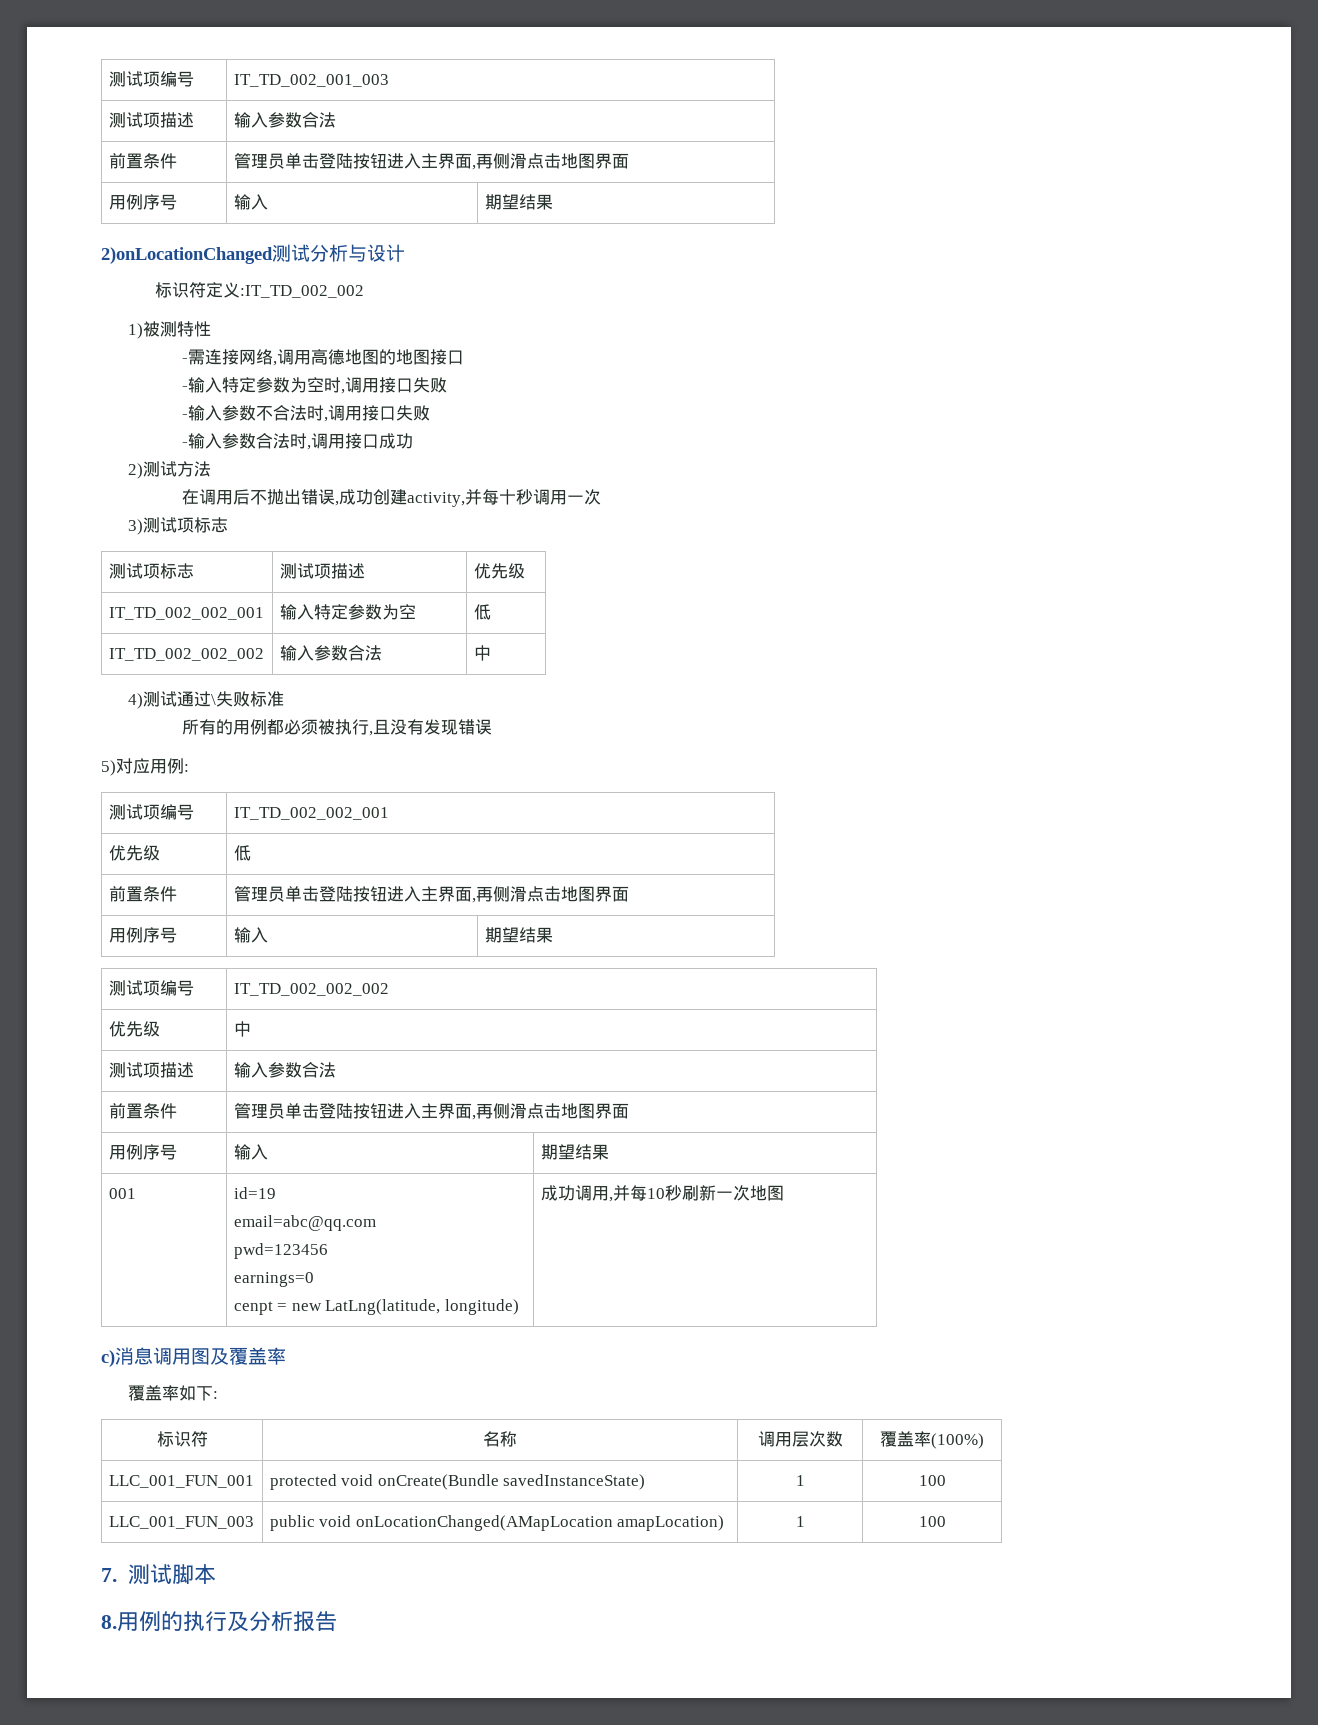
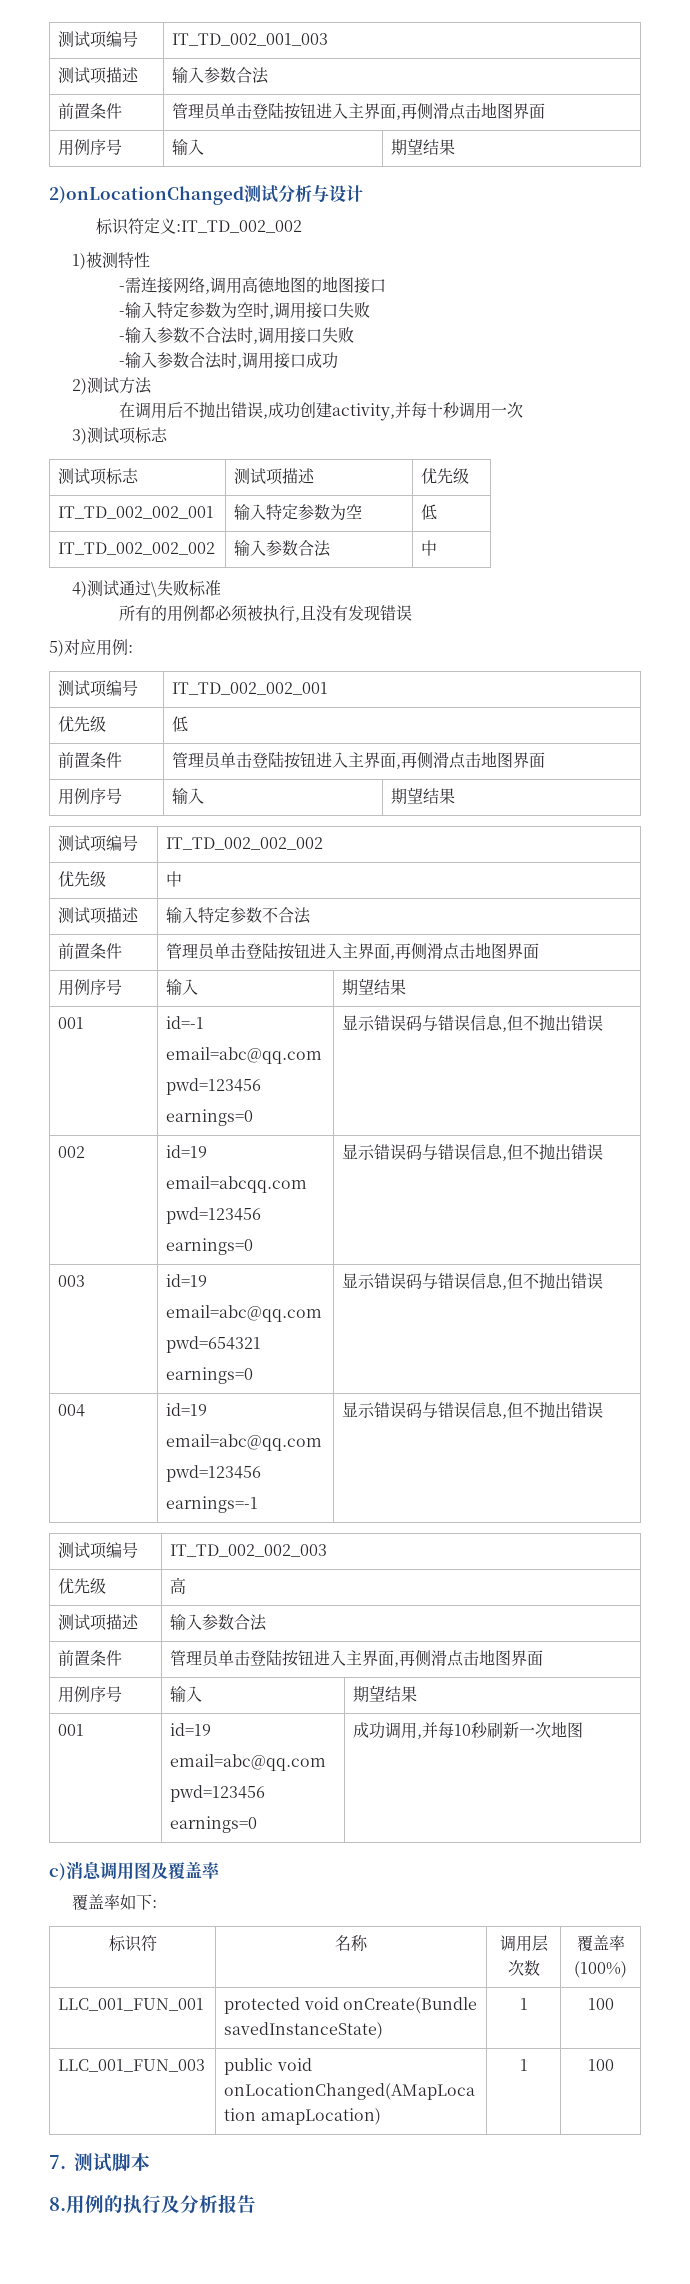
+ 测试项描述 | 输入特定参数不合法
+ 前置条件 | 管理员单击登陆按钮进入主界面,再侧滑点击地图界面
+ 用例序号 | 输入 | 期望结果
+ 001 | id=-1
+ email=abc@qq.com
+ pwd=123456
+ earnings=0 | 显示错误码与错误信息,但不抛出错误
+ 002 | id=19
+ email=abcqq.com
+ pwd=123456
+ earnings=0 | 显示错误码与错误信息,但不抛出错误
+ 003 | id=19
+ email=abc@qq.com
+ pwd=654321
+ earnings=0 | 显示错误码与错误信息,但不抛出错误
+ 004 | id=19
+ email=abc@qq.com
+ pwd=123456
+ earnings=-1 | 显示错误码与错误信息,但不抛出错误
+ 测试项编号 | IT_TD_002_002_003
+ 优先级 | 高
  001 | id=19
  email=abc@qq.com
  pwd=123456
- earnings=0
- cenpt = new LatLng(latitude, longitude) | 成功调用,并每10秒刷新一次地图
+ earnings=0 | 成功调用,并每10秒刷新一次地图

